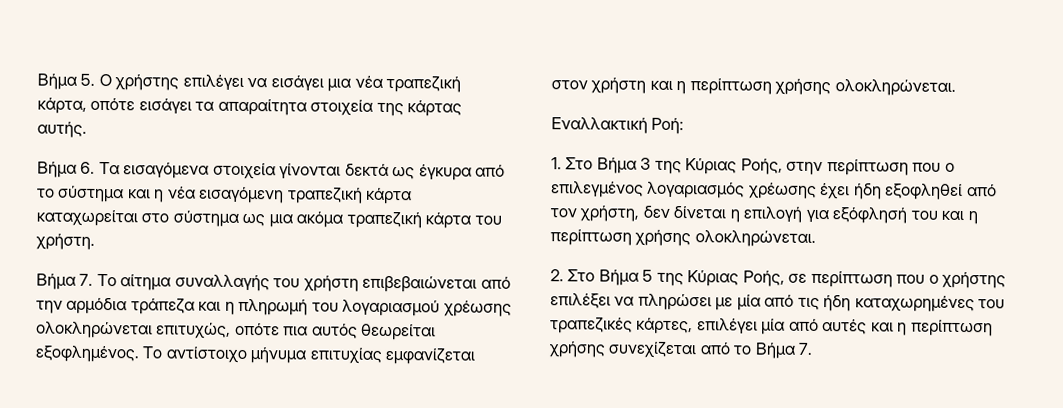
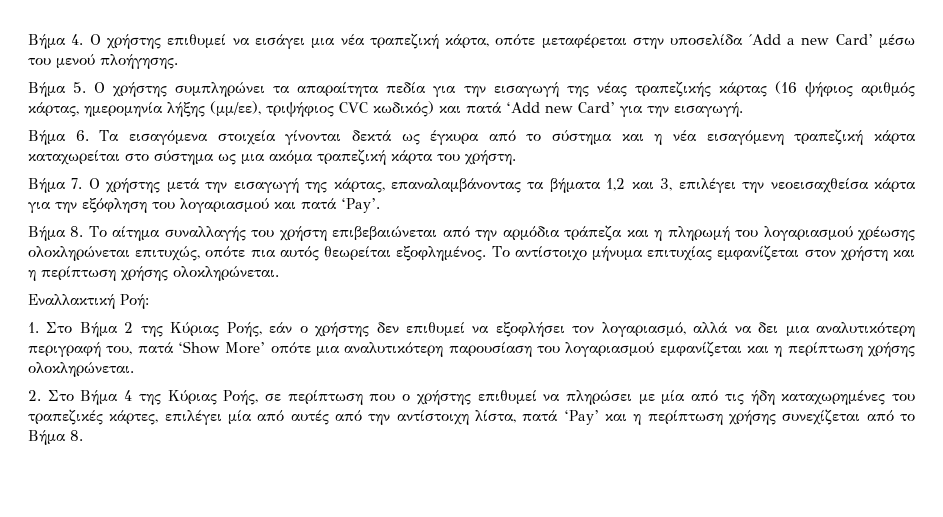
- Βήμα 5. Ο χρήστης επιλέγει να εισάγει μια νέα τραπεζική κάρτα, οπότε εισάγει τα απαραίτητα στοιχεία της κάρτας αυτής.
+ Βήμα 4. Ο χρήστης επιθυμεί να εισάγει μια νέα τραπεζική κάρτα, οπότε μεταφέρεται στην υποσελίδα ΄Add a new Card’ μέσω του μενού πλοήγησης.
+ Βήμα 5. Ο χρήστης συμπληρώνει τα απαραίτητα πεδία για την εισαγωγή της νέας τραπεζικής κάρτας (16 ψήφιος αριθμός κάρτας, ημερομηνία λήξης (μμ/εε), τριψήφιος CVC κωδικός) και πατά ‘Add new Card’ για την εισαγωγή.
- Βήμα 7. Το αίτημα συναλλαγής του χρήστη επιβεβαιώνεται από την αρμόδια τράπεζα και η πληρωμή του λογαριασμού χρέωσης ολοκληρώνεται επιτυχώς, οπότε πια αυτός θεωρείται εξοφλημένος.
+ Βήμα 7. Ο χρήστης μετά την εισαγωγή της κάρτας, επαναλαμβάνοντας τα βήματα 1,2 και 3, επιλέγει την νεοεισαχθείσα κάρτα για την εξόφληση του λογαριασμού και πατά ‘Pay’.
+ Βήμα 8. Το αίτημα συναλλαγής του χρήστη επιβεβαιώνεται από την αρμόδια τράπεζα και η πληρωμή του λογαριασμού χρέωσης ολοκληρώνεται επιτυχώς, οπότε πια αυτός θεωρείται εξοφλημένος.
- 1. Στο Βήμα 3 της Κύριας Ροής, στην περίπτωση που ο επιλεγμένος λογαριασμός χρέωσης έχει ήδη εξοφληθεί από τον χρήστη, δεν δίνεται η επιλογή για εξόφλησή του και η περίπτωση χρήσης ολοκληρώνεται.
+ 1. Στο Βήμα 2 της Κύριας Ροής, εάν ο χρήστης δεν επιθυμεί να εξοφλήσει τον λογαριασμό, αλλά να δει μια αναλυτικότερη περιγραφή του, πατά ‘Show More’ οπότε μια αναλυτικότερη παρουσίαση του λογαριασμού εμφανίζεται και η περίπτωση χρήσης ολοκληρώνεται.
- 2. Στο Βήμα 5 της Κύριας Ροής, σε περίπτωση που ο χρήστης επιλέξει να πληρώσει με μία από τις ήδη καταχωρημένες του τραπεζικές κάρτες, επιλέγει μία από αυτές και η περίπτωση χρήσης συνεχίζεται από το Βήμα 7.
+ 2. Στο Βήμα 4 της Κύριας Ροής, σε περίπτωση που ο χρήστης επιθυμεί να πληρώσει με μία από τις ήδη καταχωρημένες του τραπεζικές κάρτες, επιλέγει μία από αυτές από την αντίστοιχη λίστα, πατά ‘Pay’ και η περίπτωση χρήσης συνεχίζεται από το Βήμα 8.

